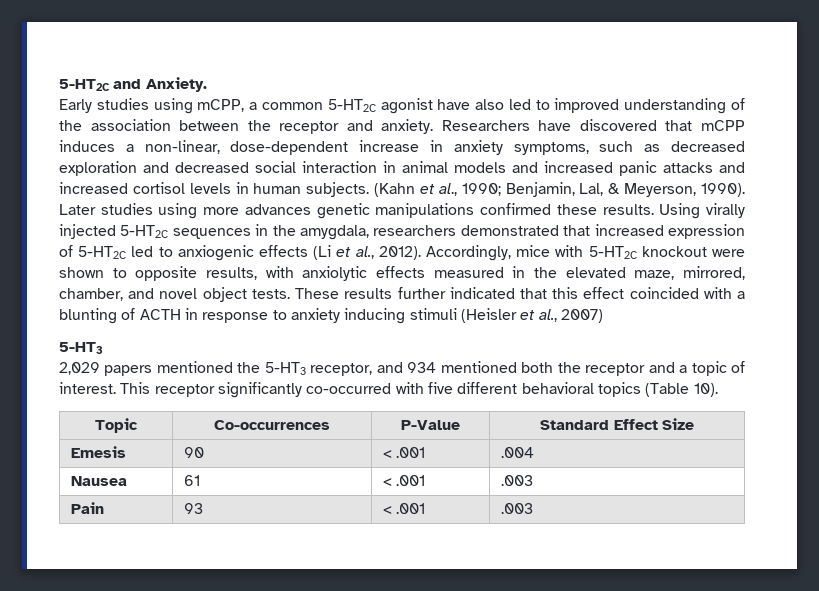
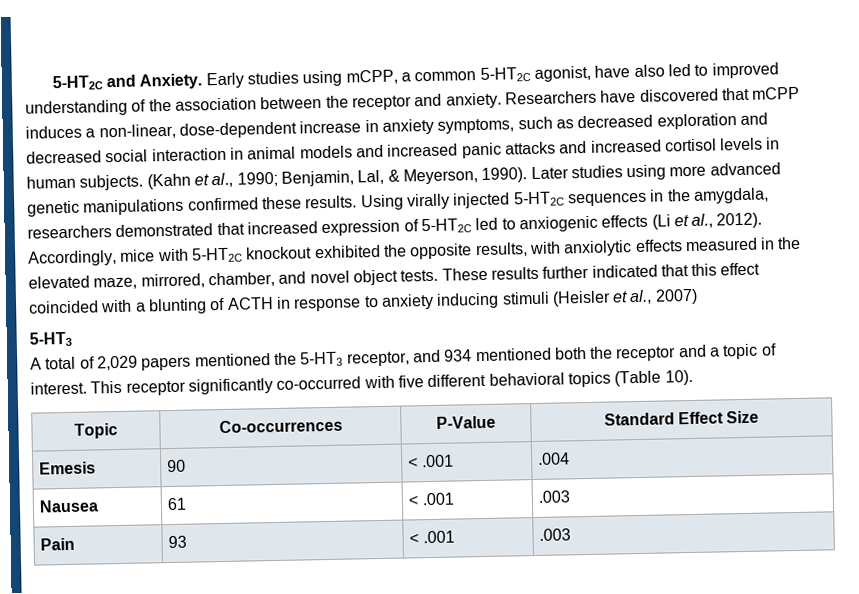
- 5-HT2C and Anxiety.
- Early studies using mCPP, a common 5-HT2C agonist have also led to improved understanding of the association between the receptor and anxiety.
+ 5-HT2C and Anxiety. Early studies using mCPP, a common 5-HT2C agonist, have also led to improved understanding of the association between the receptor and anxiety.
- Later studies using more advances genetic manipulations confirmed these results.
+ Later studies using more advanced genetic manipulations confirmed these results.
- Accordingly, mice with 5-HT2C knockout were shown to opposite results, with anxiolytic effects measured in the elevated maze, mirrored, chamber, and novel object tests.
+ Accordingly, mice with 5-HT2C knockout exhibited the opposite results, with anxiolytic effects measured in the elevated maze, mirrored, chamber, and novel object tests.
- 2,029 papers mentioned the 5-HT3 receptor, and 934 mentioned both the receptor and a topic of interest.
+ A total of 2,029 papers mentioned the 5-HT3 receptor, and 934 mentioned both the receptor and a topic of interest.

